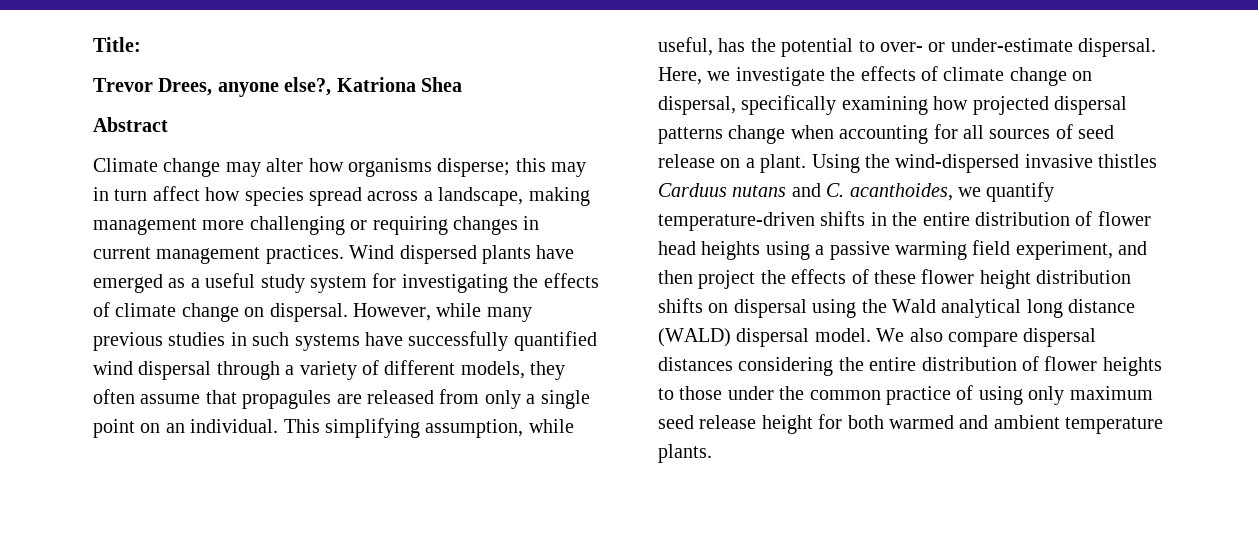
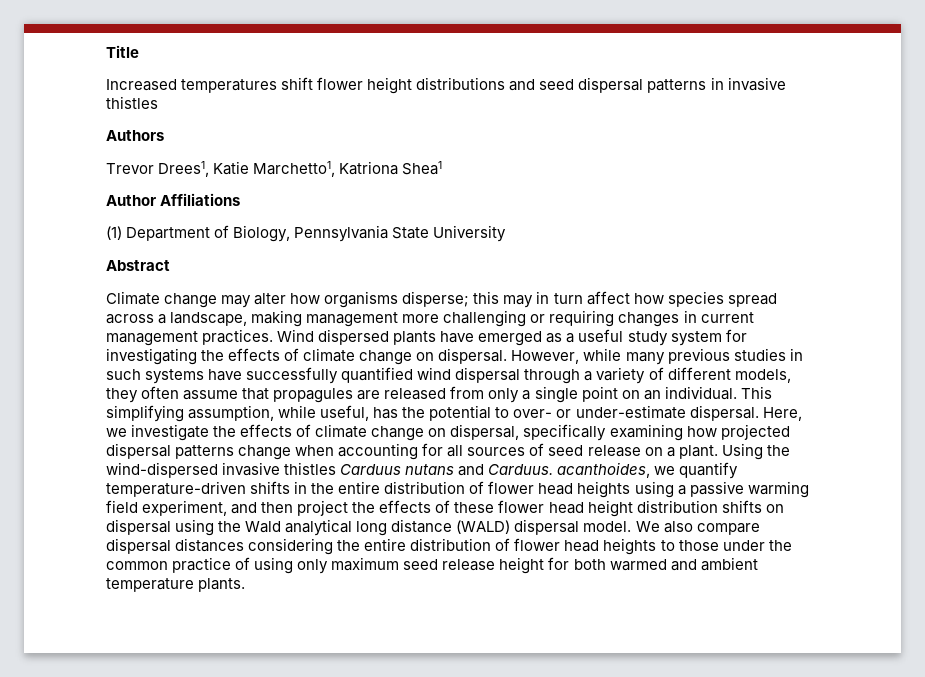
- Title:
- Trevor Drees, anyone else?, Katriona Shea
+ Title
+ Increased temperatures shift flower height distributions and seed dispersal patterns in invasive thistles
+ Authors
+ Trevor Drees1, Katie Marchetto1, Katriona Shea1
+ Author Affiliations
+ (1) Department of Biology, Pennsylvania State University
- Using the wind-dispersed invasive thistles Carduus nutans and C. acanthoides, we quantify temperature-driven shifts in the entire distribution of flower head heights using a passive warming field experiment, and then project the effects of these flower height distribution shifts on dispersal using the Wald analytical long distance (WALD) dispersal model.
+ Using the wind-dispersed invasive thistles Carduus nutans and Carduus. acanthoides, we quantify temperature-driven shifts in the entire distribution of flower head heights using a passive warming field experiment, and then project the effects of these flower head height distribution shifts on dispersal using the Wald analytical long distance (WALD) dispersal model.
- We also compare dispersal distances considering the entire distribution of flower heights to those under the common practice of using only maximum seed release height for both warmed and ambient temperature plants.
+ We also compare dispersal distances considering the entire distribution of flower head heights to those under the common practice of using only maximum seed release height for both warmed and ambient temperature plants.

